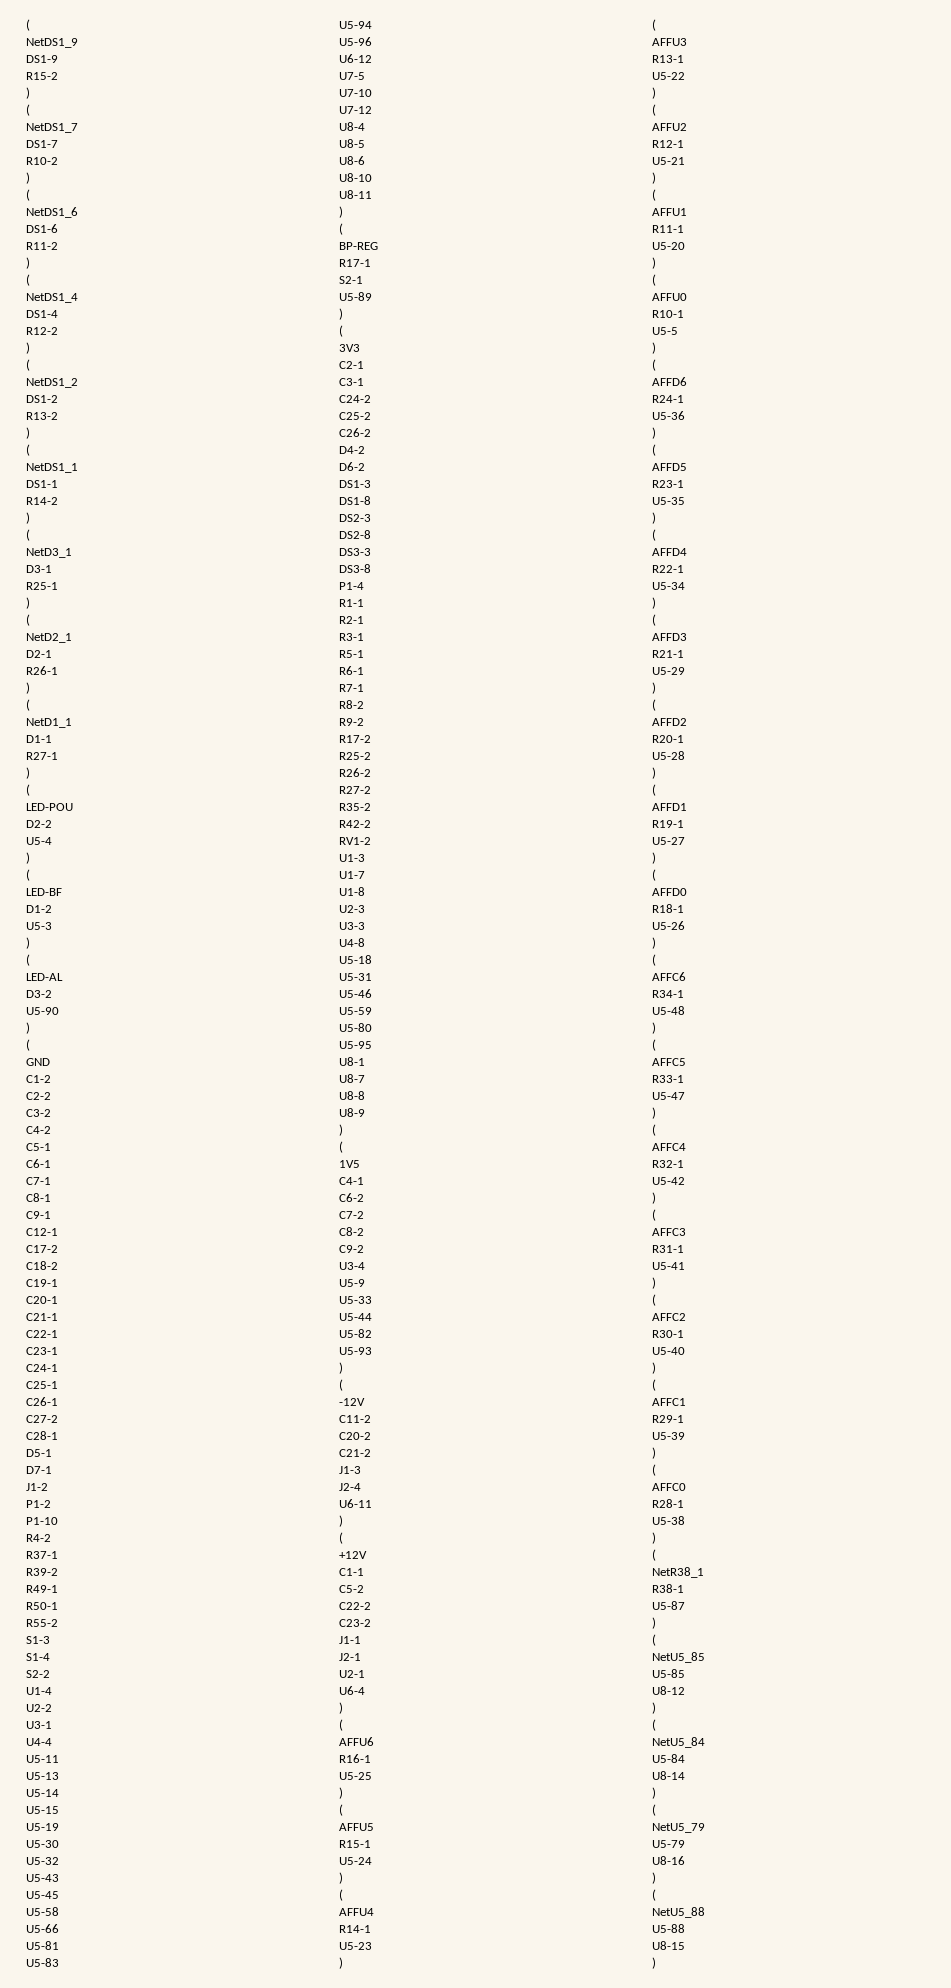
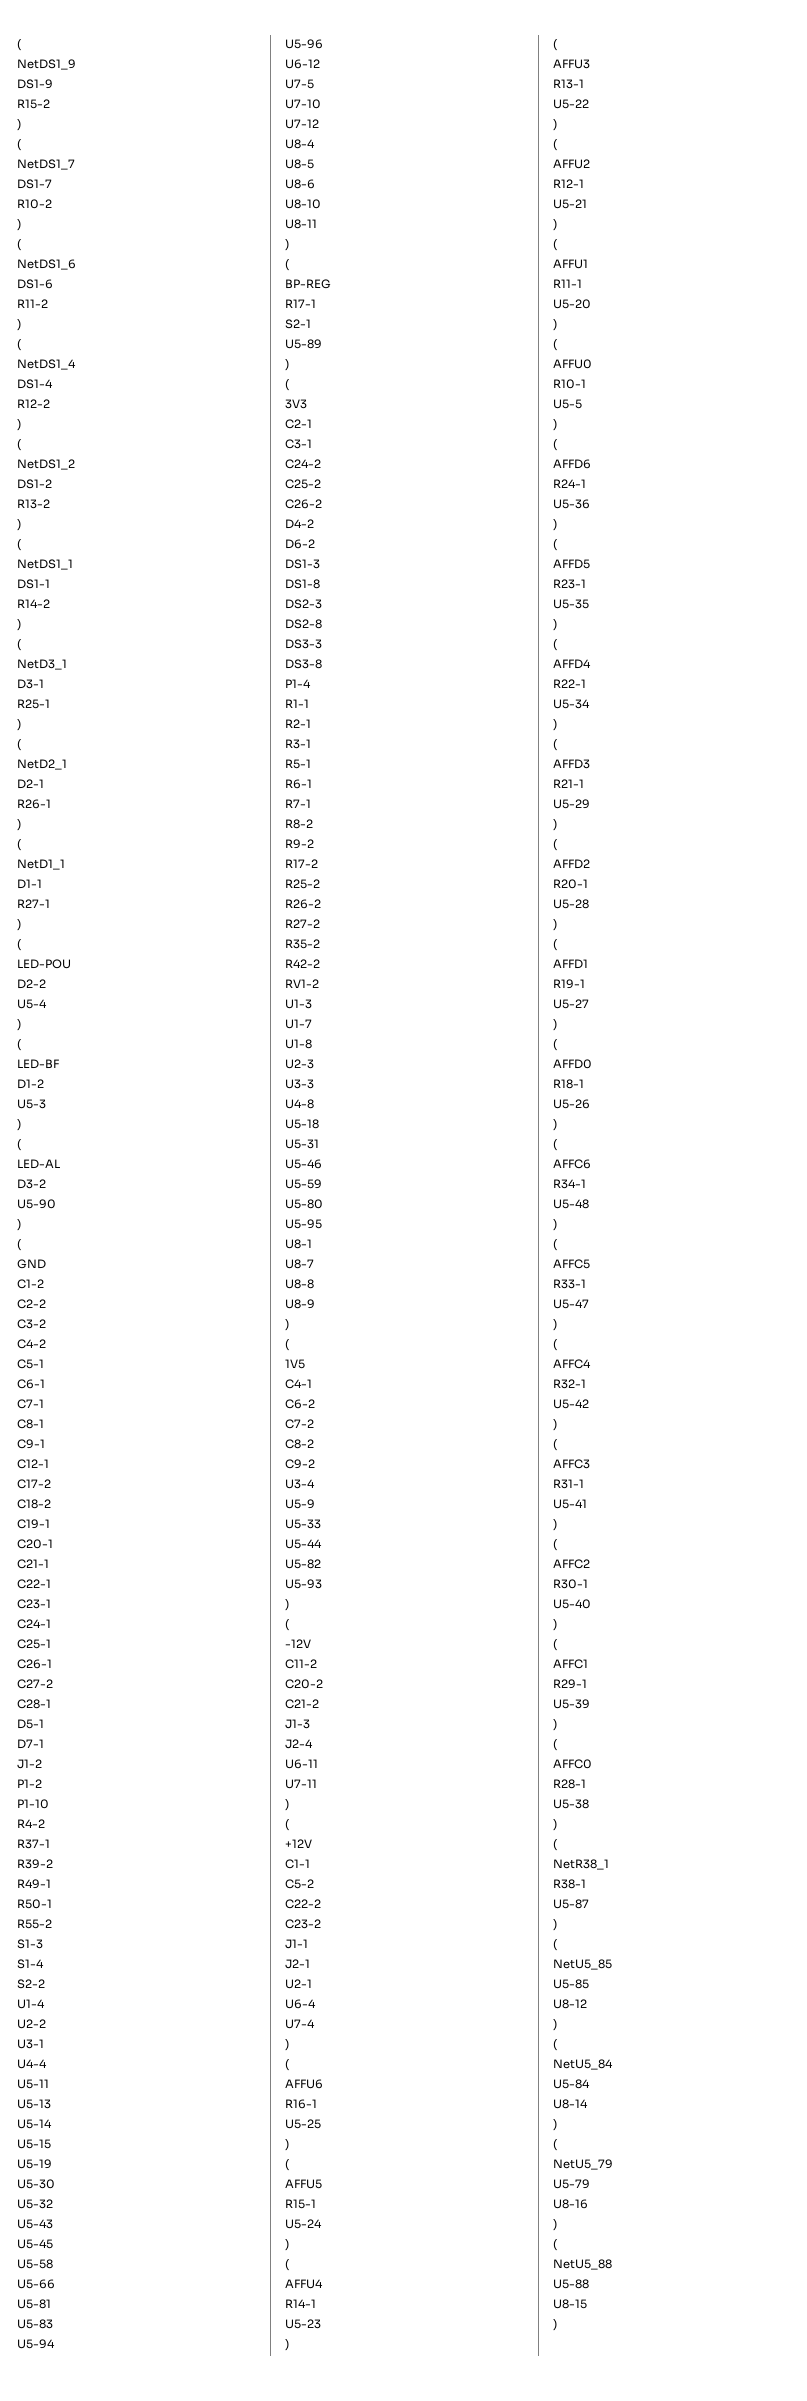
+ U7-11
+ U7-4

